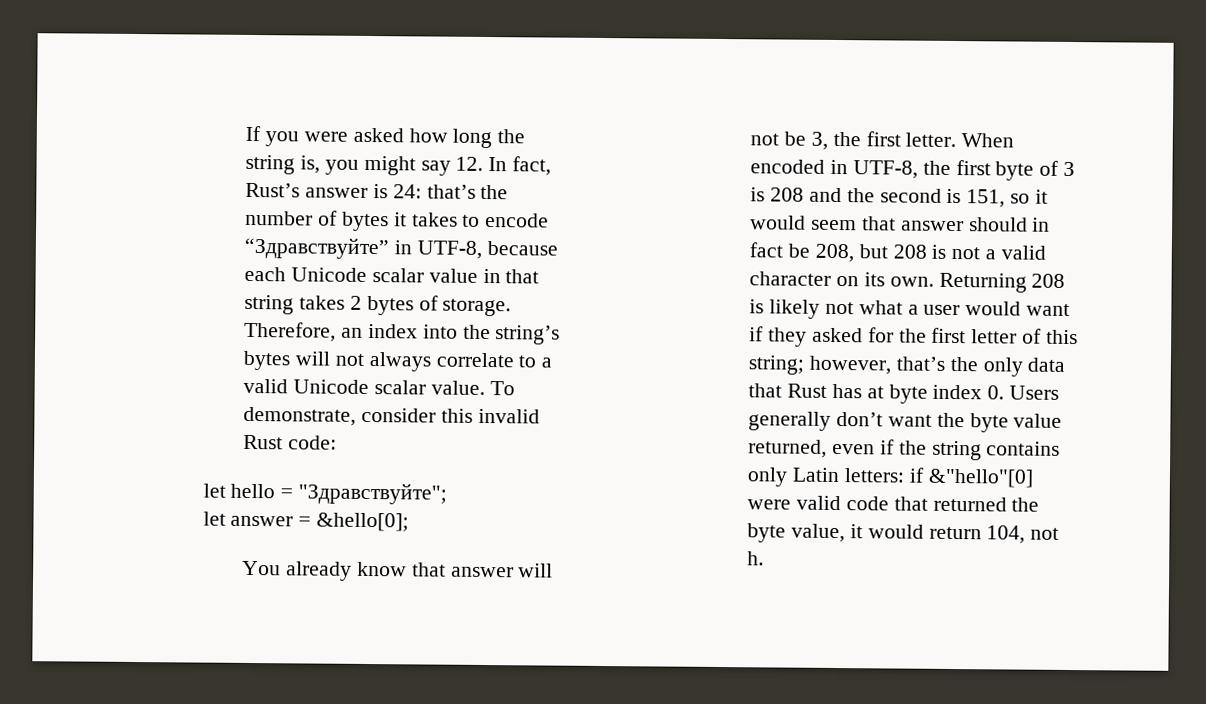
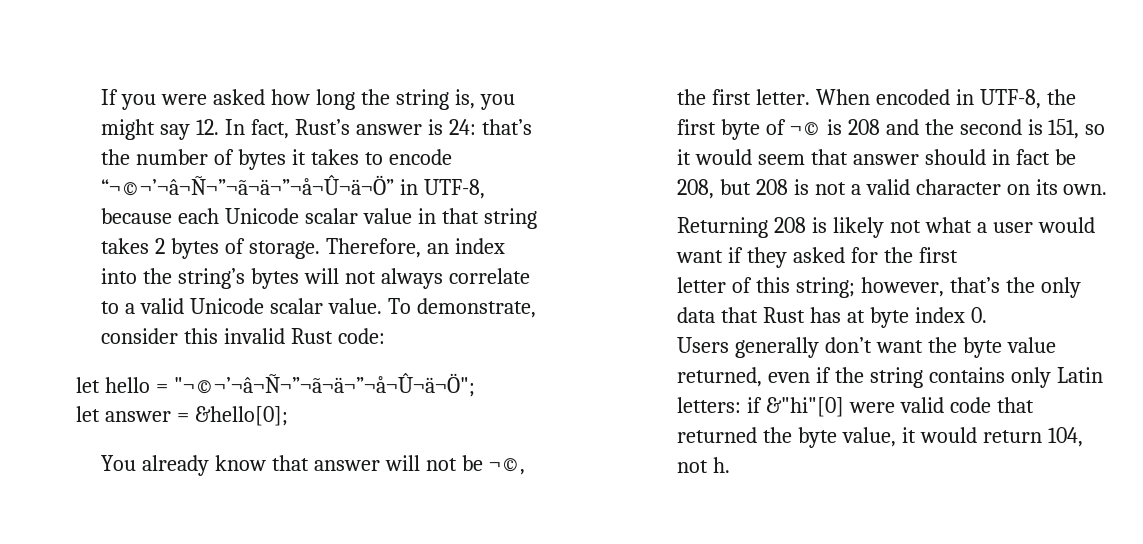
- If you were asked how long the string is, you might say 12. In fact, Rust’s answer is 24: that’s the number of bytes it takes to encode “Здравствуйте” in UTF-8, because each Unicode scalar value in that string takes 2 bytes of storage.
+ If you were asked how long the string is, you might say 12. In fact, Rust’s answer is 24: that’s the number of bytes it takes to encode “¬©¬’¬â¬Ñ¬”¬ã¬ä¬”¬å¬Û¬ä¬Ö” in UTF-8, because each Unicode scalar value in that string takes 2 bytes of storage.
- let hello = "Здравствуйте";
+ let hello = "¬©¬’¬â¬Ñ¬”¬ã¬ä¬”¬å¬Û¬ä¬Ö";
- You already know that answer will not be З, the first letter.
+ You already know that answer will not be ¬©, the first letter.
- When encoded in UTF-8, the first byte of З is 208 and the second is 151, so it would seem that answer should in fact be 208, but 208 is not a valid character on its own. Returning 208 is likely not what a user would want if they asked for the first letter of this string;
+ When encoded in UTF-8, the first byte of ¬© is 208 and the second is 151, so it would seem that answer should in fact be 208, but 208 is not a valid character on its own.
+ Returning 208 is likely not what a user would want if they asked for the first
+ letter of this string;
- however, that’s the only data that Rust has at byte index 0. Users generally don’t want the byte value returned, even if the string contains only Latin letters:
+ however, that’s the only data that Rust has at byte index 0.
+ Users generally don’t want the byte value returned, even if the string contains only Latin letters:
- if &"hello"[0] were valid code that returned the byte value, it would return 104, not h.
+ if &"hi"[0] were valid code that returned the byte value, it would return 104, not h.

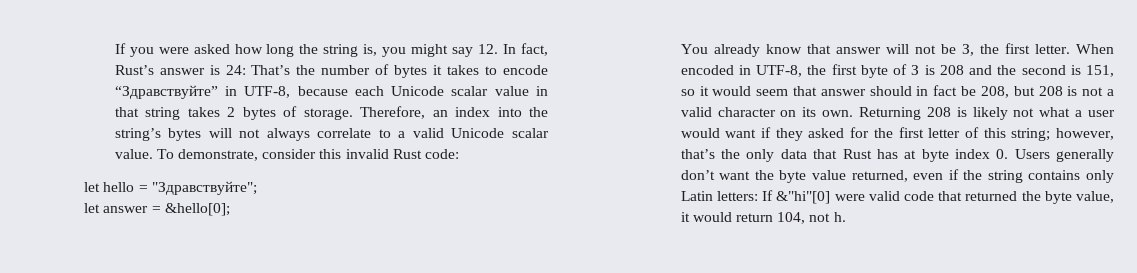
- If you were asked how long the string is, you might say 12. In fact, Rust’s answer is 24: that’s the number of bytes it takes to encode “¬©¬’¬â¬Ñ¬”¬ã¬ä¬”¬å¬Û¬ä¬Ö” in UTF-8, because each Unicode scalar value in that string takes 2 bytes of storage.
+ If you were asked how long the string is, you might say 12. In fact, Rust’s answer is 24: That’s the number of bytes it takes to encode “Здравствуйте” in UTF-8, because each Unicode scalar value in that string takes 2 bytes of storage.
- let hello = "¬©¬’¬â¬Ñ¬”¬ã¬ä¬”¬å¬Û¬ä¬Ö";
+ let hello = "Здравствуйте";
- You already know that answer will not be ¬©, the first letter.
+ You already know that answer will not be З, the first letter.
- When encoded in UTF-8, the first byte of ¬© is 208 and the second is 151, so it would seem that answer should in fact be 208, but 208 is not a valid character on its own.
- Returning 208 is likely not what a user would want if they asked for the first
- letter of this string;
+ When encoded in UTF-8, the first byte of З is 208 and the second is 151, so it would seem that answer should in fact be 208, but 208 is not a valid character on its own. Returning 208 is likely not what a user would want if they asked for the first letter of this string;
- however, that’s the only data that Rust has at byte index 0.
- Users generally don’t want the byte value returned, even if the string contains only Latin letters:
+ however, that’s the only data that Rust has at byte index 0. Users generally don’t want the byte value returned, even if the string contains only Latin letters:
- if &"hi"[0] were valid code that returned the byte value, it would return 104, not h.
+ If &"hi"[0] were valid code that returned the byte value, it would return 104, not h.

